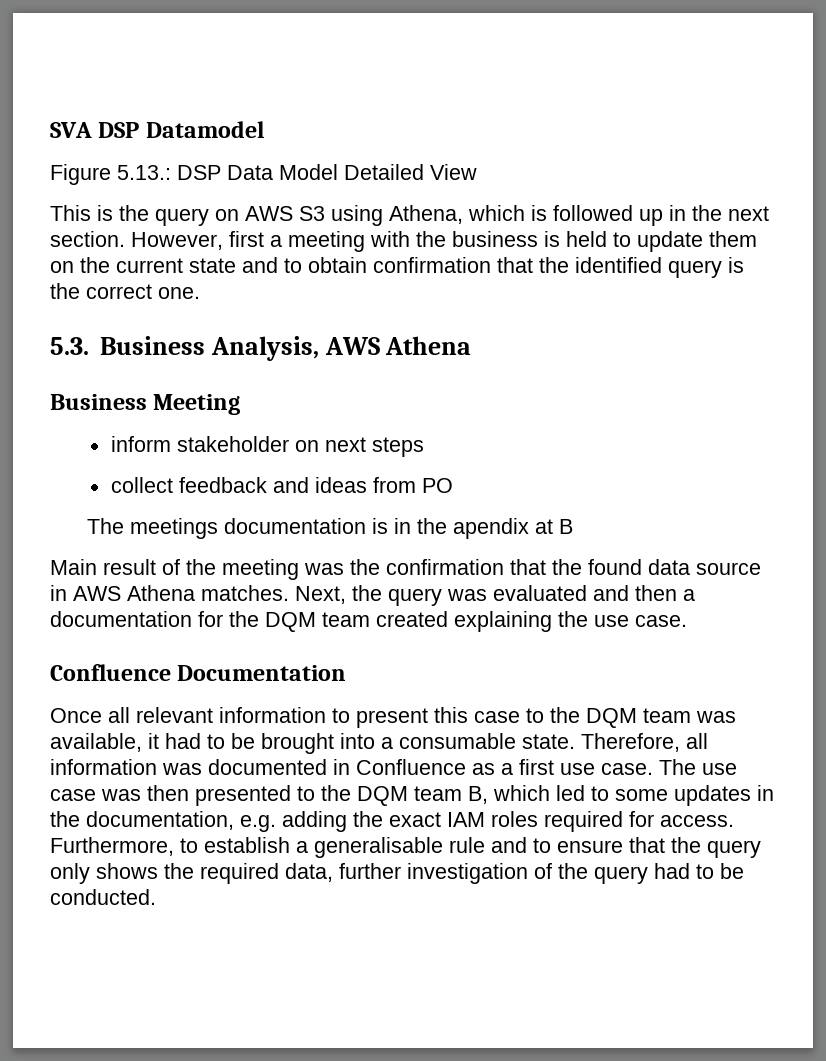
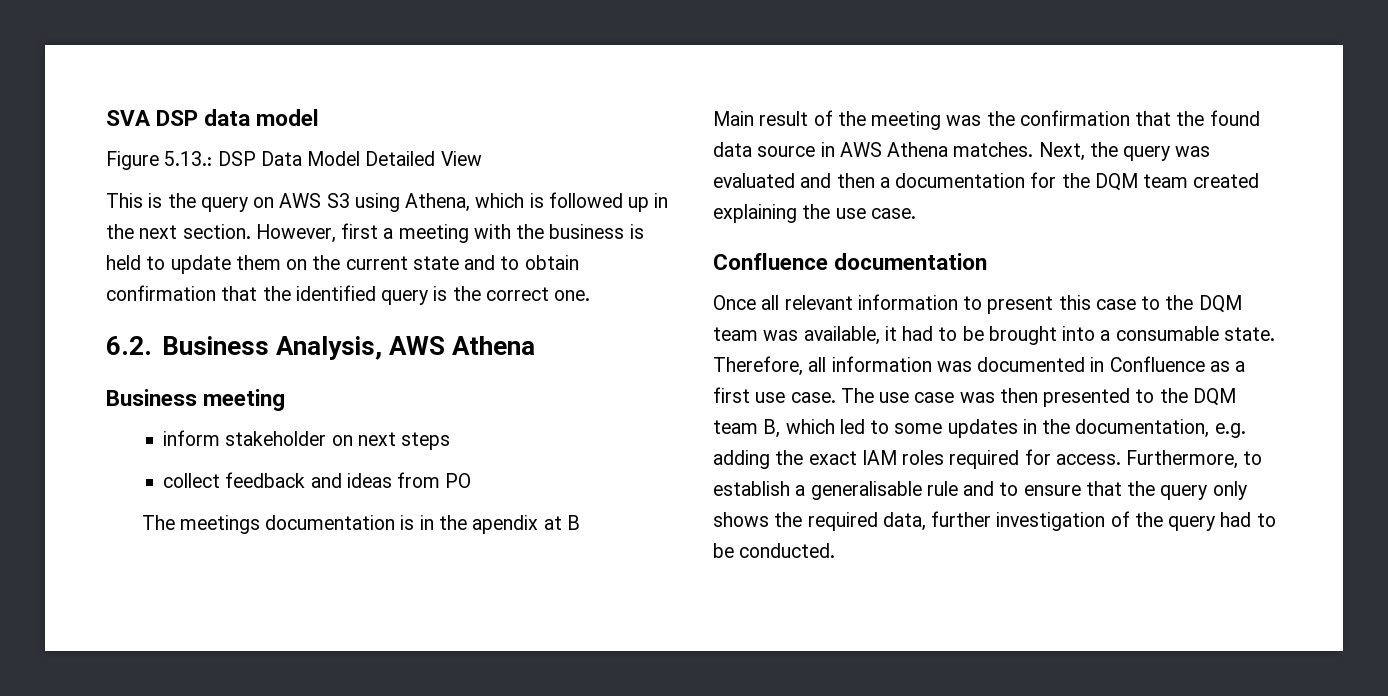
- SVA DSP Datamodel
+ SVA DSP data model
- 5.3. Business Analysis, AWS Athena
+ 6.2. Business Analysis, AWS Athena
- Business Meeting
+ Business meeting
- Confluence Documentation
+ Confluence documentation

